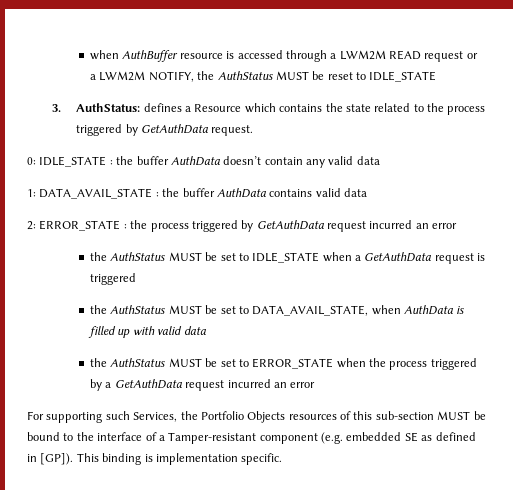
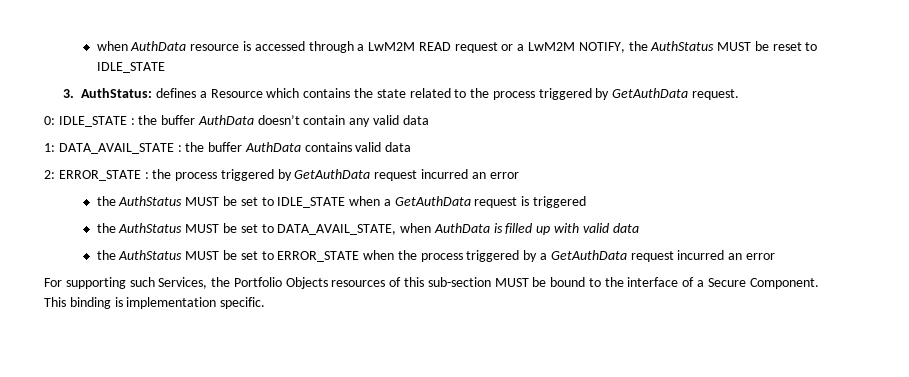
- when AuthBuffer resource is accessed through a LWM2M READ request or a LWM2M NOTIFY, the AuthStatus MUST be reset to IDLE_STATE
+ when AuthData resource is accessed through a LwM2M READ request or a LwM2M NOTIFY, the AuthStatus MUST be reset to IDLE_STATE
- For supporting such Services, the Portfolio Objects resources of this sub-section MUST be bound to the interface of a Tamper-resistant component (e.g. embedded SE as defined in [GP]).
+ For supporting such Services, the Portfolio Objects resources of this sub-section MUST be bound to the interface of a Secure Component.

